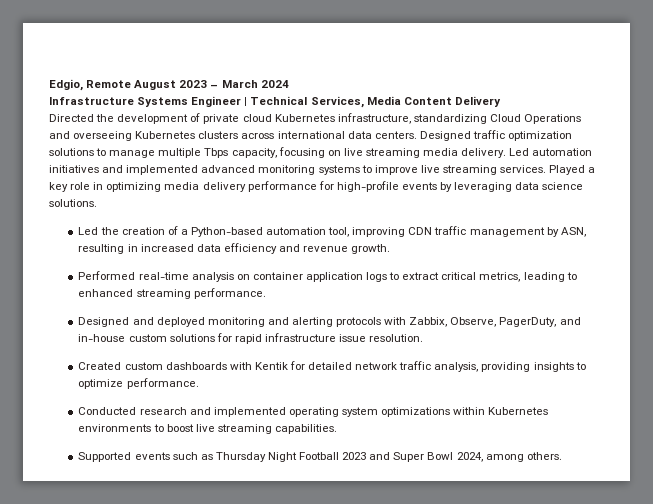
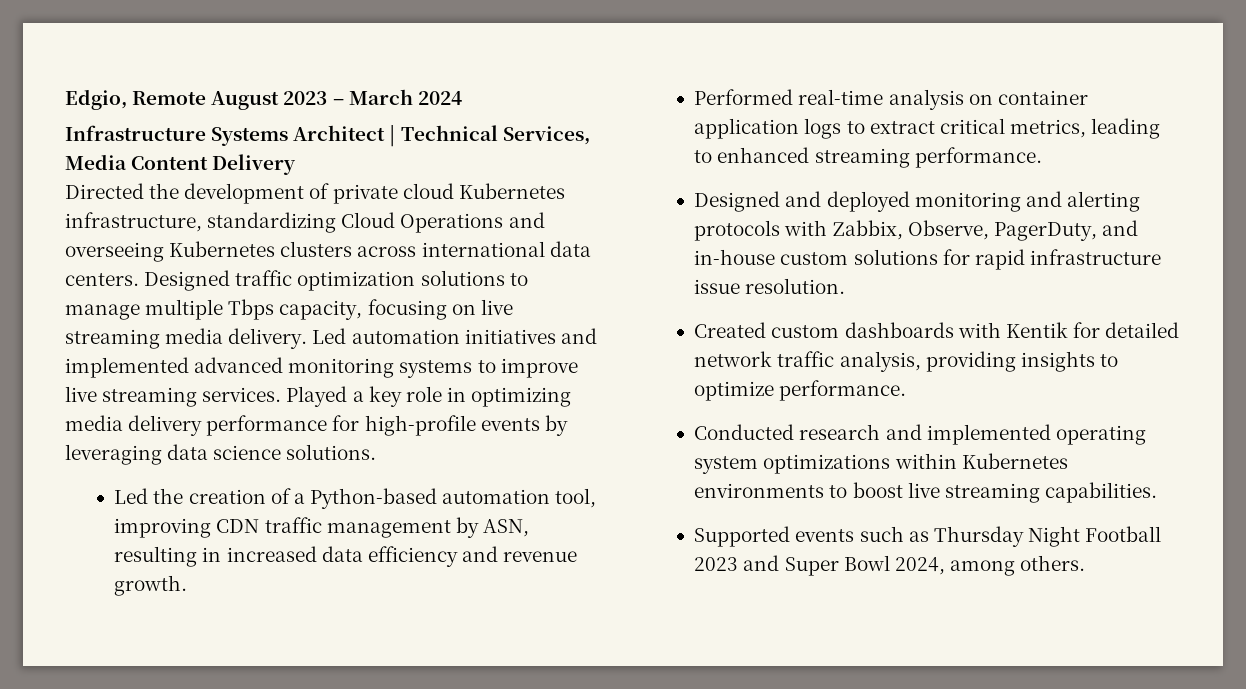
- Infrastructure Systems Engineer | Technical Services, Media Content Delivery
+ Infrastructure Systems Architect | Technical Services, Media Content Delivery

